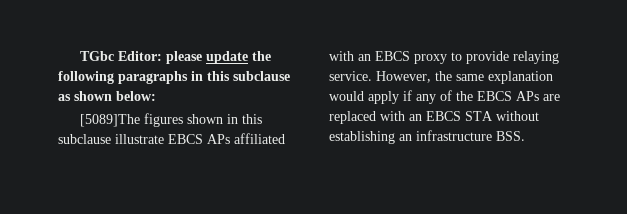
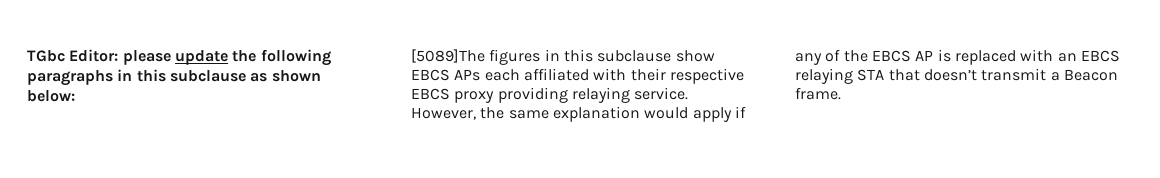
- [5089]The figures shown in this subclause illustrate EBCS APs affiliated with an EBCS proxy to provide relaying service.
+ [5089]The figures in this subclause show EBCS APs each affiliated with their respective EBCS proxy providing relaying service.
- However, the same explanation would apply if any of the EBCS APs are replaced with an EBCS STA without establishing an infrastructure BSS.
+ However, the same explanation would apply if any of the EBCS AP is replaced with an EBCS relaying STA that doesn’t transmit a Beacon frame.

